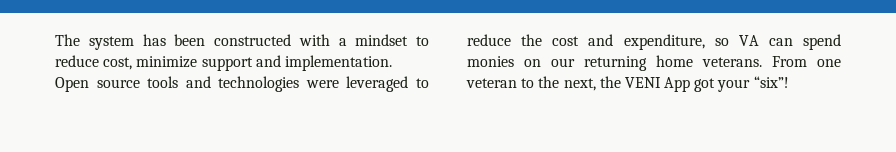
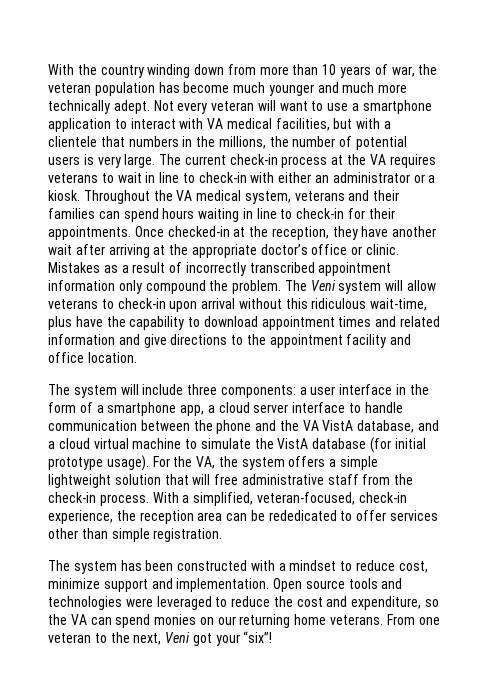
+ With the country winding down from more than 10 years of war, the veteran population has become much younger and much more technically adept. Not every veteran will want to use a smartphone application to interact with VA medical facilities, but with a clientele that numbers in the millions, the number of potential users is very large. The current check-in process at the VA requires veterans to wait in line to check-in with either an administrator or a kiosk. Throughout the VA medical system, veterans and their families can spend hours waiting in line to check-in for their appointments. Once checked-in at the reception, they have another wait after arriving at the appropriate doctor’s office or clinic. Mistakes as a result of incorrectly transcribed appointment information only compound the problem. The Veni system will allow veterans to check-in upon arrival without this ridiculous wait-time, plus have the capability to download appointment times and related information and give directions to the appointment facility and office location.
+ The system will include three components: a user interface in the form of a smartphone app, a cloud server interface to handle communication between the phone and the VA VistA database, and a cloud virtual machine to simulate the VistA database (for initial prototype usage). For the VA, the system offers a simple lightweight solution that will free administrative staff from the check-in process. With a simplified, veteran-focused, check-in experience, the reception area can be rededicated to offer services other than simple registration.
- Open source tools and technologies were leveraged to reduce the cost and expenditure, so VA can spend monies on our returning home veterans.
+ Open source tools and technologies were leveraged to reduce the cost and expenditure, so the VA can spend monies on our returning home veterans.
- From one veteran to the next, the VENI App got your “six”!
+ From one veteran to the next, Veni got your “six”!

